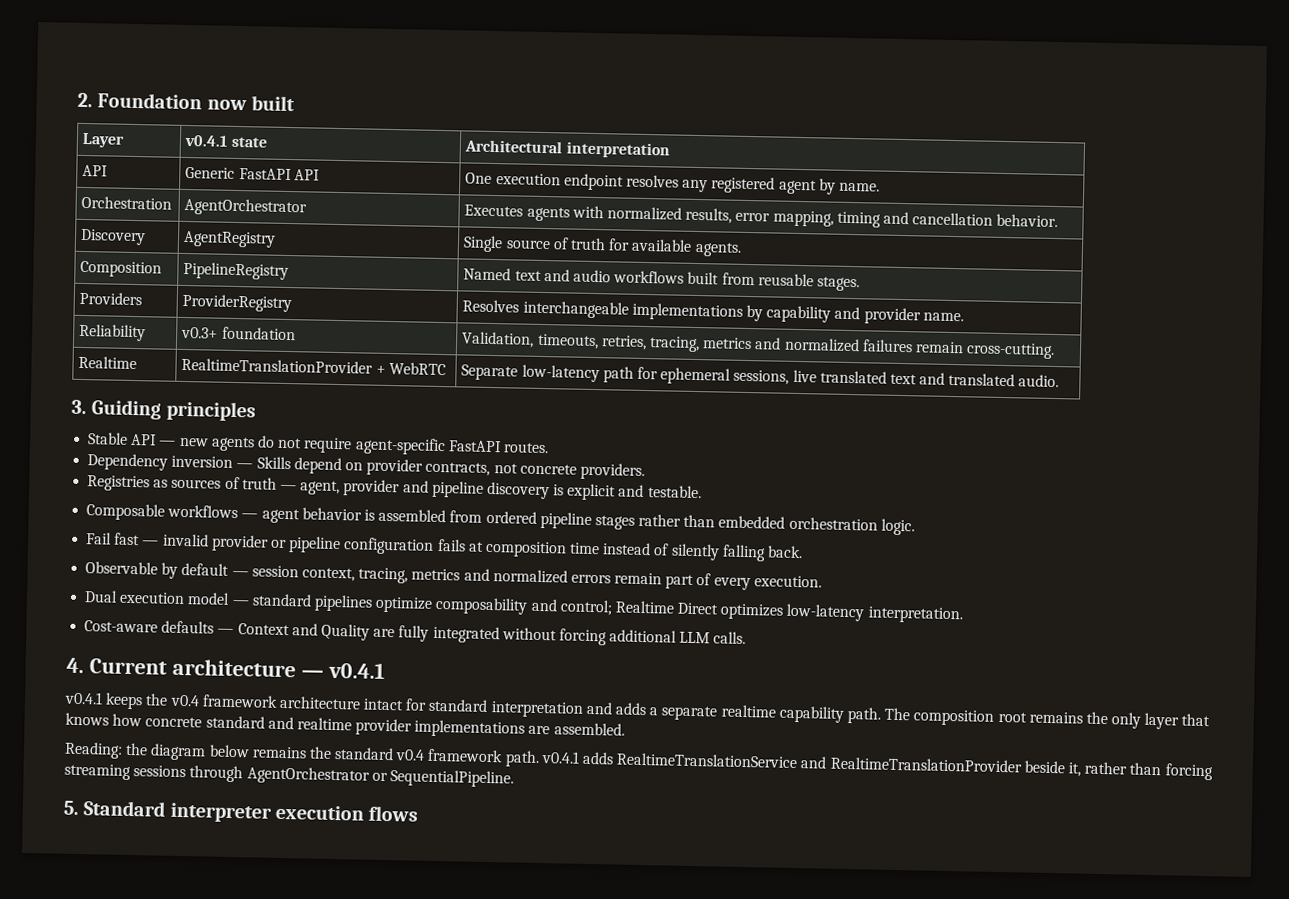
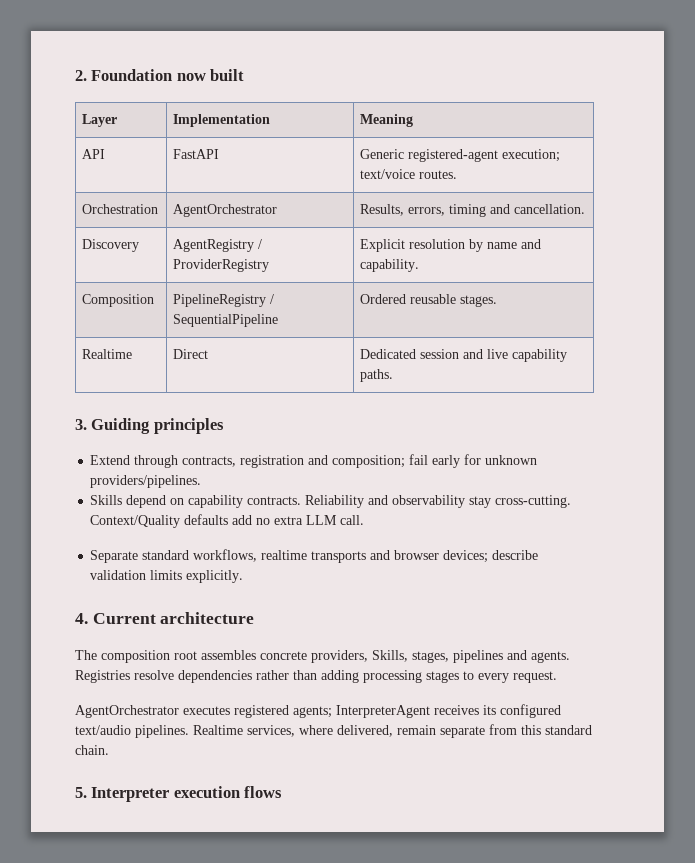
- Layer | v0.4.1 state | Architectural interpretation
- API | Generic FastAPI API | One execution endpoint resolves any registered agent by name.
- Orchestration | AgentOrchestrator | Executes agents with normalized results, error mapping, timing and cancellation behavior.
- Discovery | AgentRegistry | Single source of truth for available agents.
- Composition | PipelineRegistry | Named text and audio workflows built from reusable stages.
- Providers | ProviderRegistry | Resolves interchangeable implementations by capability and provider name.
- Reliability | v0.3+ foundation | Validation, timeouts, retries, tracing, metrics and normalized failures remain cross-cutting.
- Realtime | RealtimeTranslationProvider + WebRTC | Separate low-latency path for ephemeral sessions, live translated text and translated audio.
+ Layer | Implementation | Meaning
+ API | FastAPI | Generic registered-agent execution; text/voice routes.
+ Orchestration | AgentOrchestrator | Results, errors, timing and cancellation.
+ Discovery | AgentRegistry / ProviderRegistry | Explicit resolution by name and capability.
+ Composition | PipelineRegistry / SequentialPipeline | Ordered reusable stages.
+ Realtime | Direct | Dedicated session and live capability paths.
  3. Guiding principles
- Stable API — new agents do not require agent-specific FastAPI routes.
- Dependency inversion — Skills depend on provider contracts, not concrete providers.
- Registries as sources of truth — agent, provider and pipeline discovery is explicit and testable.
- Composable workflows — agent behavior is assembled from ordered pipeline stages rather than embedded orchestration logic.
- Fail fast — invalid provider or pipeline configuration fails at composition time instead of silently falling back.
- Observable by default — session context, tracing, metrics and normalized errors remain part of every execution.
- Dual execution model — standard pipelines optimize composability and control; Realtime Direct optimizes low-latency interpretation.
- Cost-aware defaults — Context and Quality are fully integrated without forcing additional LLM calls.
- 4. Current architecture — v0.4.1
- v0.4.1 keeps the v0.4 framework architecture intact for standard interpretation and adds a separate realtime capability path. The composition root remains the only layer that knows how concrete standard and realtime provider implementations are assembled.
- Reading: the diagram below remains the standard v0.4 framework path. v0.4.1 adds RealtimeTranslationService and RealtimeTranslationProvider beside it, rather than forcing streaming sessions through AgentOrchestrator or SequentialPipeline.
+ Extend through contracts, registration and composition; fail early for unknown providers/pipelines.
+ Skills depend on capability contracts. Reliability and observability stay cross-cutting. Context/Quality defaults add no extra LLM call.
+ Separate standard workflows, realtime transports and browser devices; describe validation limits explicitly.
+ 4. Current architecture
+ The composition root assembles concrete providers, Skills, stages, pipelines and agents. Registries resolve dependencies rather than adding processing stages to every request.
+ AgentOrchestrator executes registered agents; InterpreterAgent receives its configured text/audio pipelines. Realtime services, where delivered, remain separate from this standard chain.
- 5. Standard interpreter execution flows
+ 5. Interpreter execution flows

